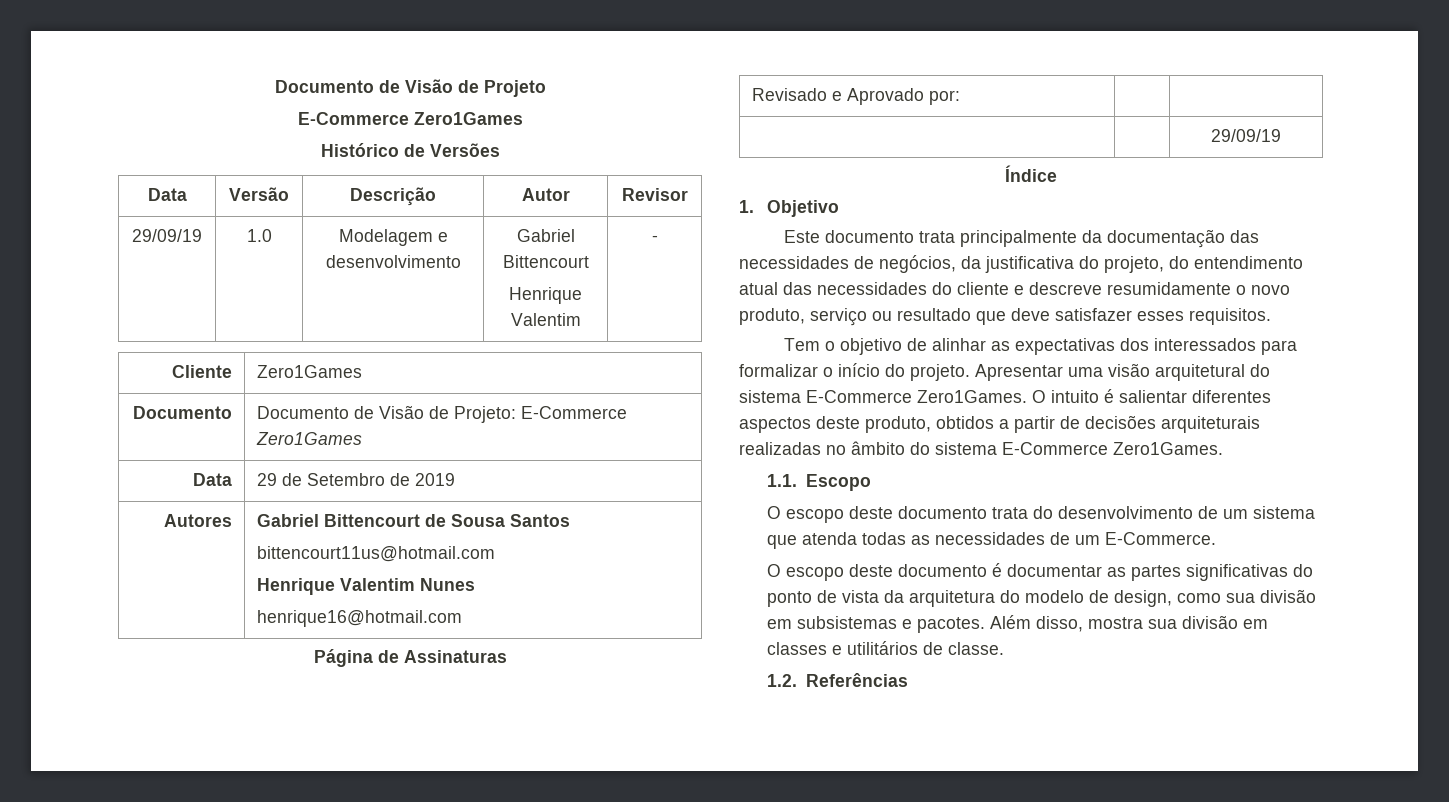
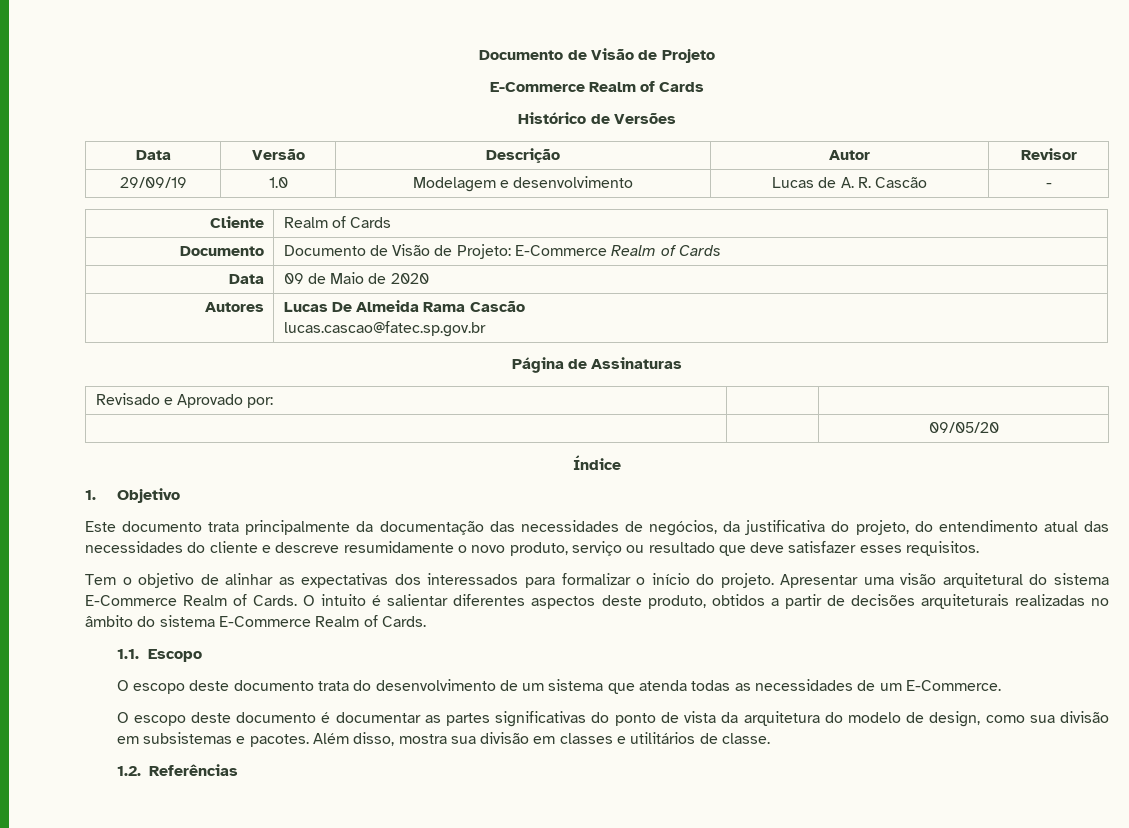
  Documento de Visão de Projeto
- E-Commerce Zero1Games
+ E-Commerce Realm of Cards
- 29/09/19 | 1.0 | Modelagem e desenvolvimento | Gabriel Bittencourt
- Henrique Valentim | -
+ 29/09/19 | 1.0 | Modelagem e desenvolvimento | Lucas de A. R. Cascão | -
- Cliente | Zero1Games
+ Cliente | Realm of Cards
- Documento | Documento de Visão de Projeto: E-Commerce Zero1Games
- Data | 29 de Setembro de 2019
- Autores | Gabriel Bittencourt de Sousa Santos
- bittencourt11us@hotmail.com
- Henrique Valentim Nunes
- henrique16@hotmail.com
+ Documento | Documento de Visão de Projeto: E-Commerce Realm of Cards
+ Data | 09 de Maio de 2020
+ Autores | Lucas De Almeida Rama Cascão
+ lucas.cascao@fatec.sp.gov.br
- | | 29/09/19
+ | | 09/05/20
- Apresentar uma visão arquitetural do sistema E-Commerce Zero1Games.
+ Apresentar uma visão arquitetural do sistema E-Commerce Realm of Cards.
- O intuito é salientar diferentes aspectos deste produto, obtidos a partir de decisões arquiteturais realizadas no âmbito do sistema E-Commerce Zero1Games.
+ O intuito é salientar diferentes aspectos deste produto, obtidos a partir de decisões arquiteturais realizadas no âmbito do sistema E-Commerce Realm of Cards.

